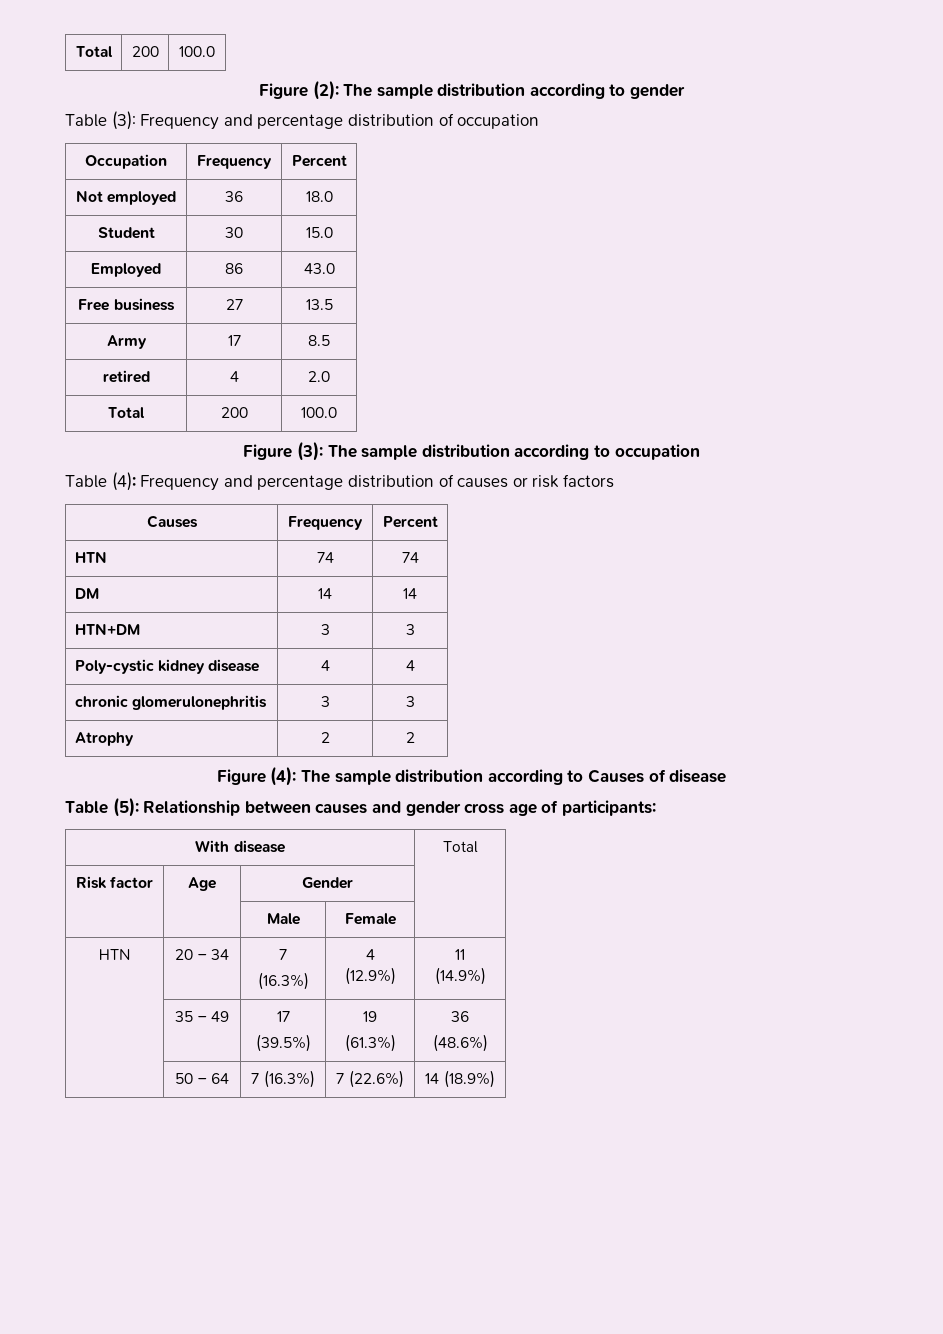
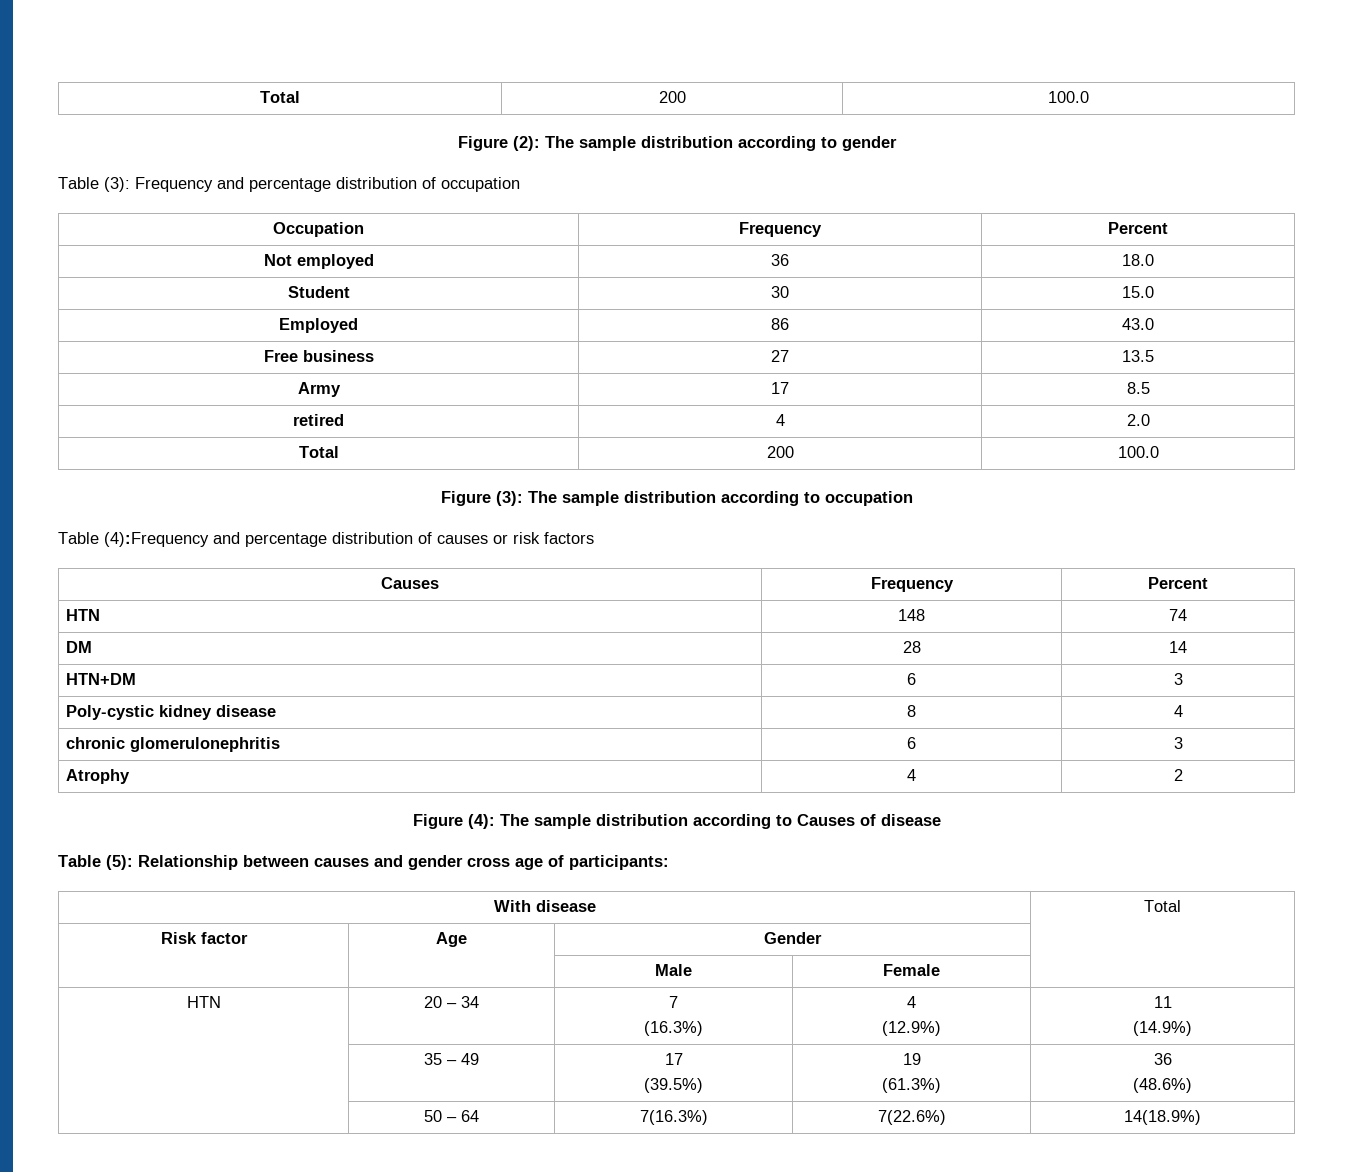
- Table (4): Frequency and percentage distribution of causes or risk factors
+ Table (4):Frequency and percentage distribution of causes or risk factors
- HTN | 74 | 74
+ HTN | 148 | 74
- DM | 14 | 14
+ DM | 28 | 14
- HTN+DM | 3 | 3
+ HTN+DM | 6 | 3
- Poly-cystic kidney disease | 4 | 4
+ Poly-cystic kidney disease | 8 | 4
- chronic glomerulonephritis | 3 | 3
+ chronic glomerulonephritis | 6 | 3
- Atrophy | 2 | 2
+ Atrophy | 4 | 2
- | 50 – 64 | 7 (16.3%) | 7 (22.6%) | 14 (18.9%)
+ | 50 – 64 | 7(16.3%) | 7(22.6%) | 14(18.9%)

